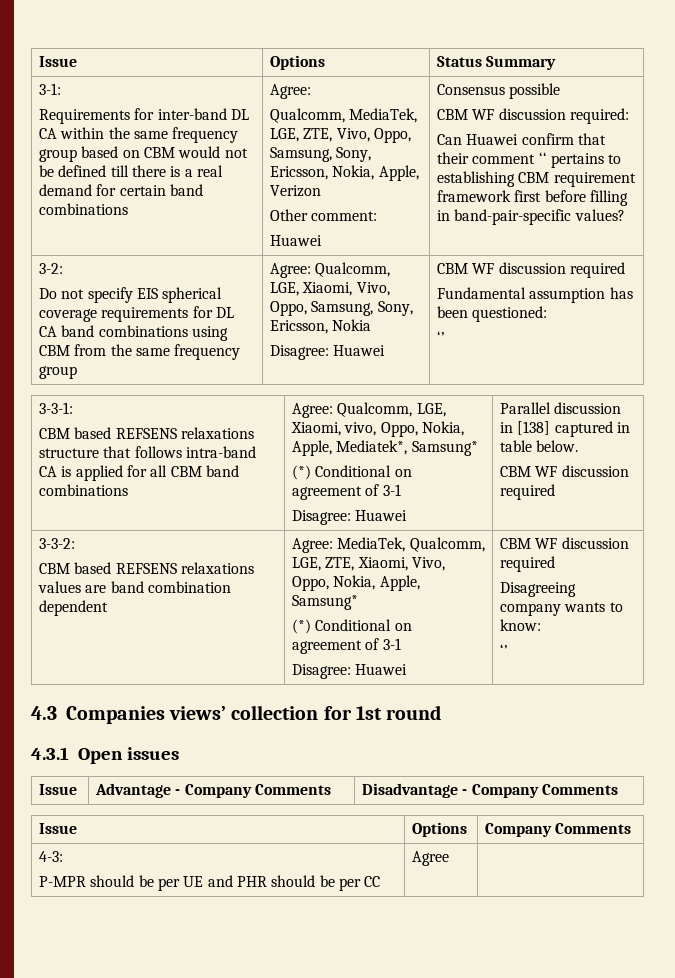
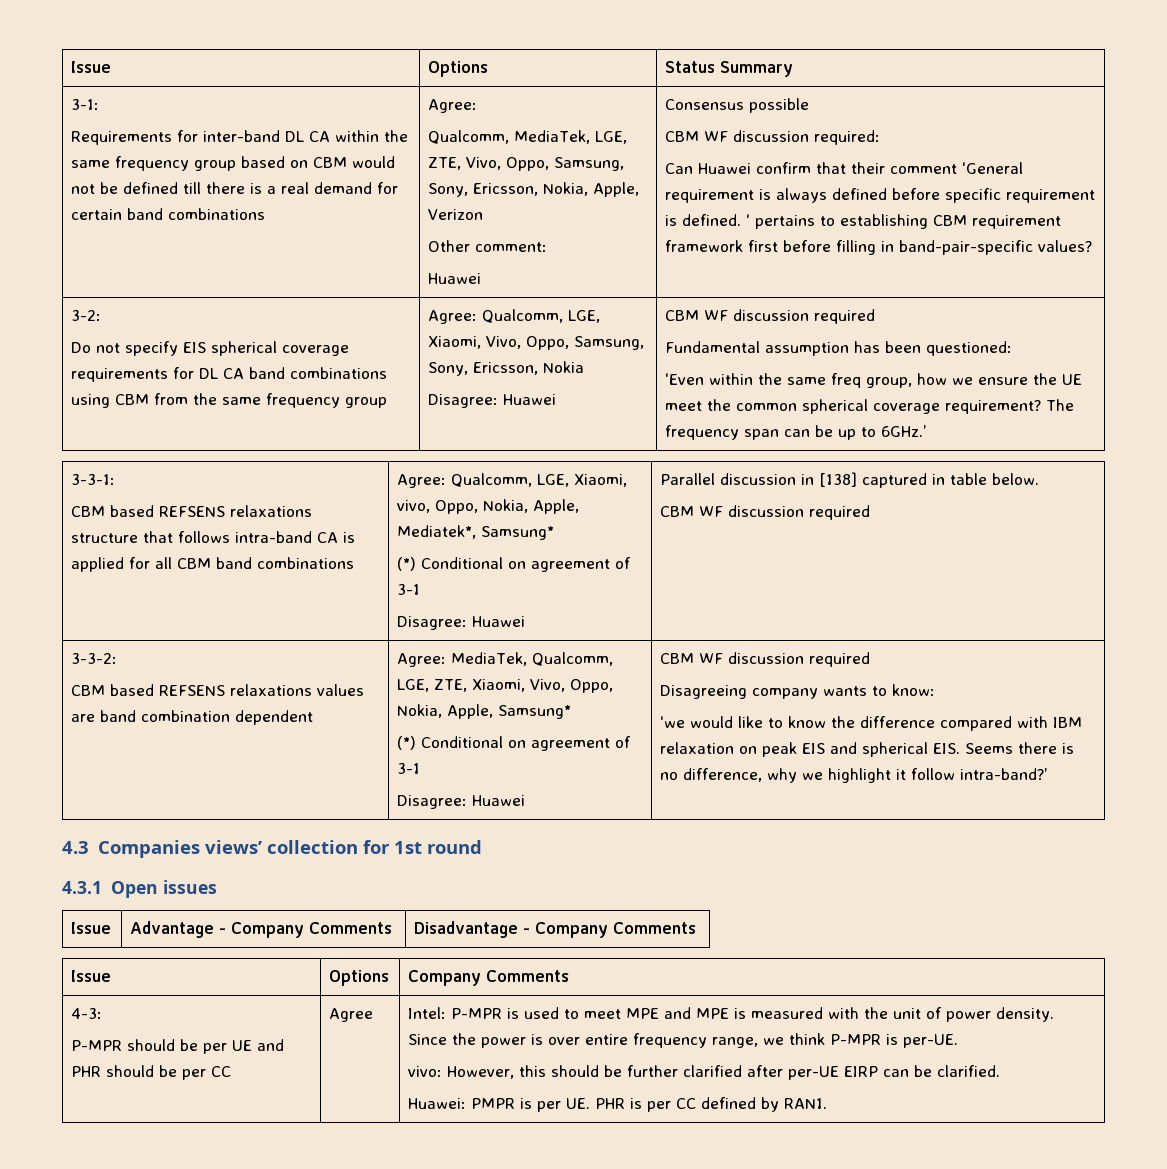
- Can Huawei confirm that their comment ‘‘ pertains to establishing CBM requirement framework first before filling in band-pair-specific values?
+ Can Huawei confirm that their comment ‘General requirement is always defined before specific requirement is defined. ‘ pertains to establishing CBM requirement framework first before filling in band-pair-specific values?
  Fundamental assumption has been questioned:
- ‘’
+ ‘Even within the same freq group, how we ensure the UE meet the common spherical coverage requirement? The frequency span can be up to 6GHz.’
  Disagreeing company wants to know:
- ‘’
+ ‘we would like to know the difference compared with IBM relaxation on peak EIS and spherical EIS. Seems there is no difference, why we highlight it follow intra-band?’
+ Intel: P-MPR is used to meet MPE and MPE is measured with the unit of power density. Since the power is over entire frequency range, we think P-MPR is per-UE.
+ vivo: However, this should be further clarified after per-UE EIRP can be clarified.
+ Huawei: PMPR is per UE. PHR is per CC defined by RAN1.

